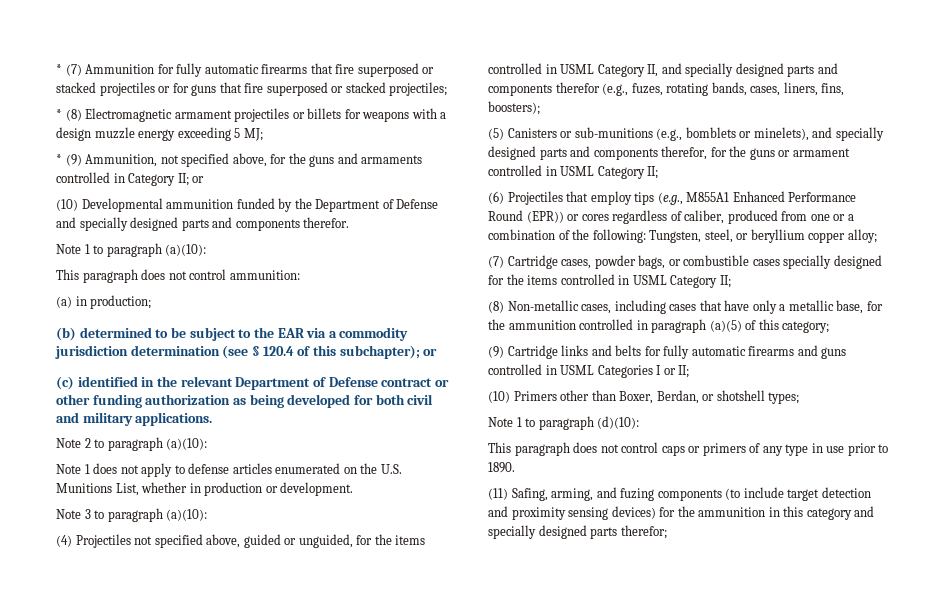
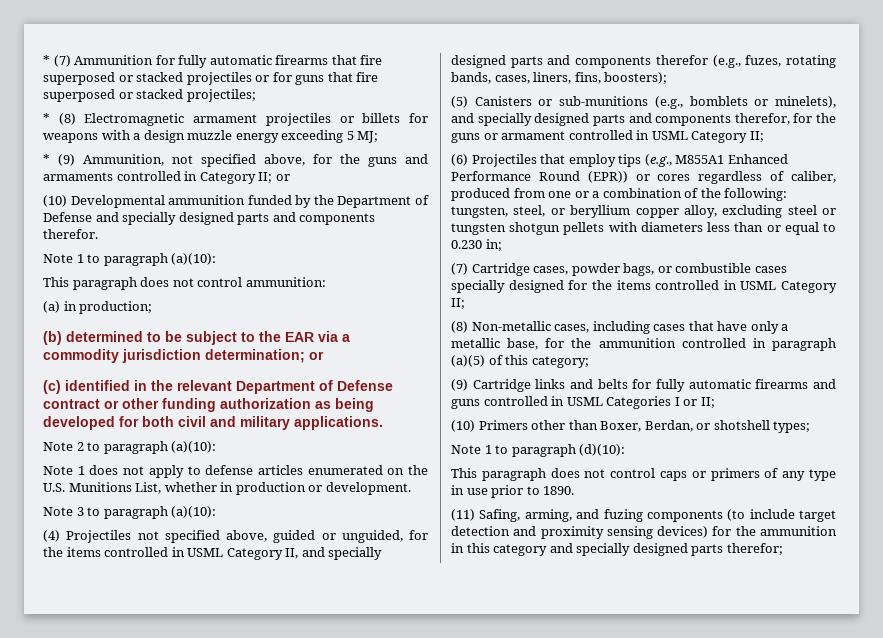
- (b) determined to be subject to the EAR via a commodity jurisdiction determination (see § 120.4 of this subchapter); or
+ (b) determined to be subject to the EAR via a commodity jurisdiction determination; or
- (6) Projectiles that employ tips (e.g., M855A1 Enhanced Performance Round (EPR)) or cores regardless of caliber, produced from one or a combination of the following: Tungsten, steel, or beryllium copper alloy;
+ (6) Projectiles that employ tips (e.g., M855A1 Enhanced Performance Round (EPR)) or cores regardless of caliber, produced from one or a combination of the following: tungsten, steel, or beryllium copper alloy, excluding steel or tungsten shotgun pellets with diameters less than or equal to 0.230 in;

